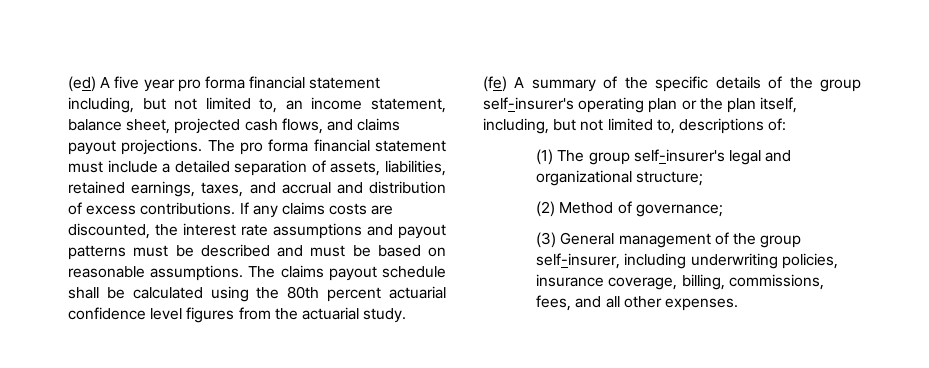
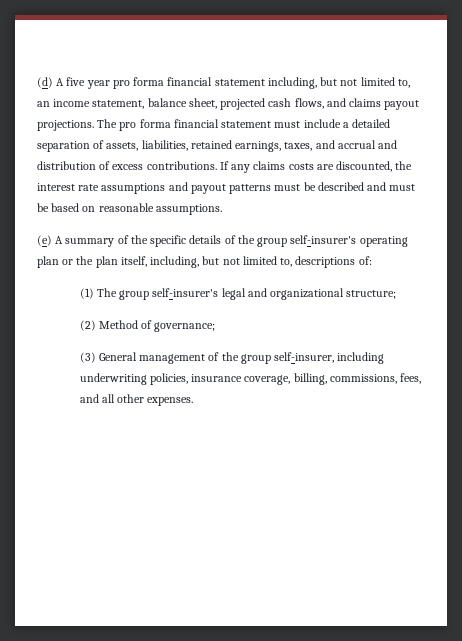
- (ed) A five year pro forma financial statement including, but not limited to, an income statement, balance sheet, projected cash flows, and claims payout projections.
+ (d) A five year pro forma financial statement including, but not limited to, an income statement, balance sheet, projected cash flows, and claims payout projections.
- If any claims costs are discounted, the interest rate assumptions and payout patterns must be described and must be based on reasonable assumptions. The claims payout schedule shall be calculated using the 80th percent actuarial confidence level figures from the actuarial study.
- (fe) A summary of the specific details of the group self-insurer's operating plan or the plan itself, including, but not limited to, descriptions of:
+ If any claims costs are discounted, the interest rate assumptions and payout patterns must be described and must be based on reasonable assumptions.
+ (e) A summary of the specific details of the group self-insurer's operating plan or the plan itself, including, but not limited to, descriptions of:

